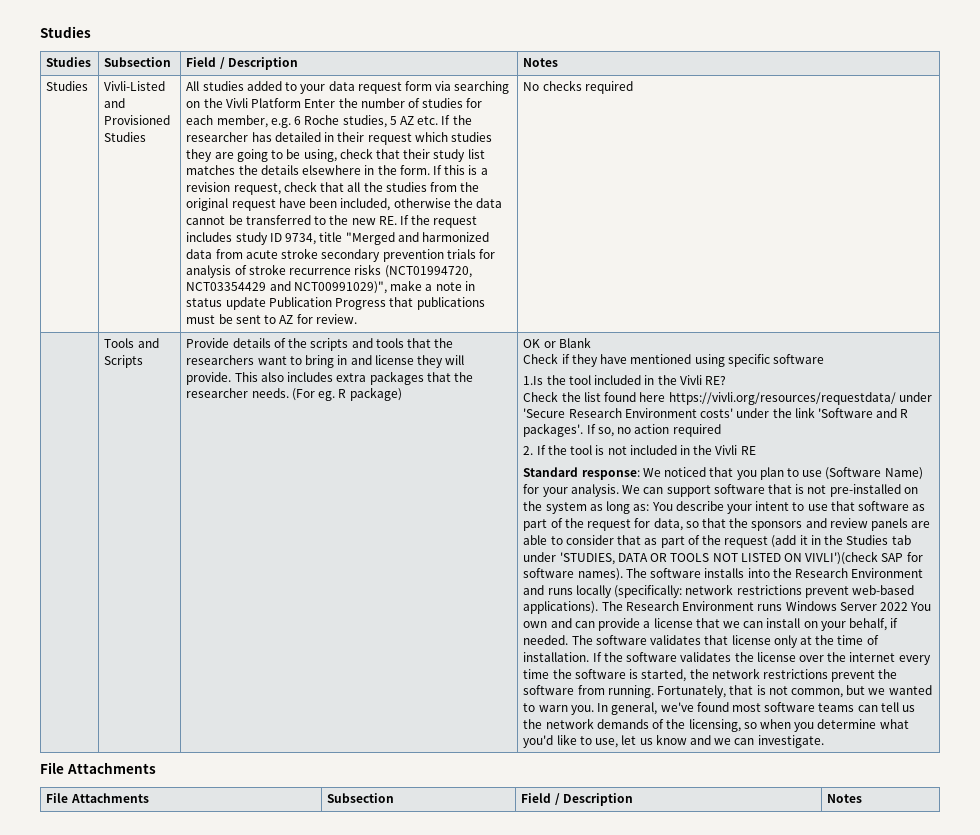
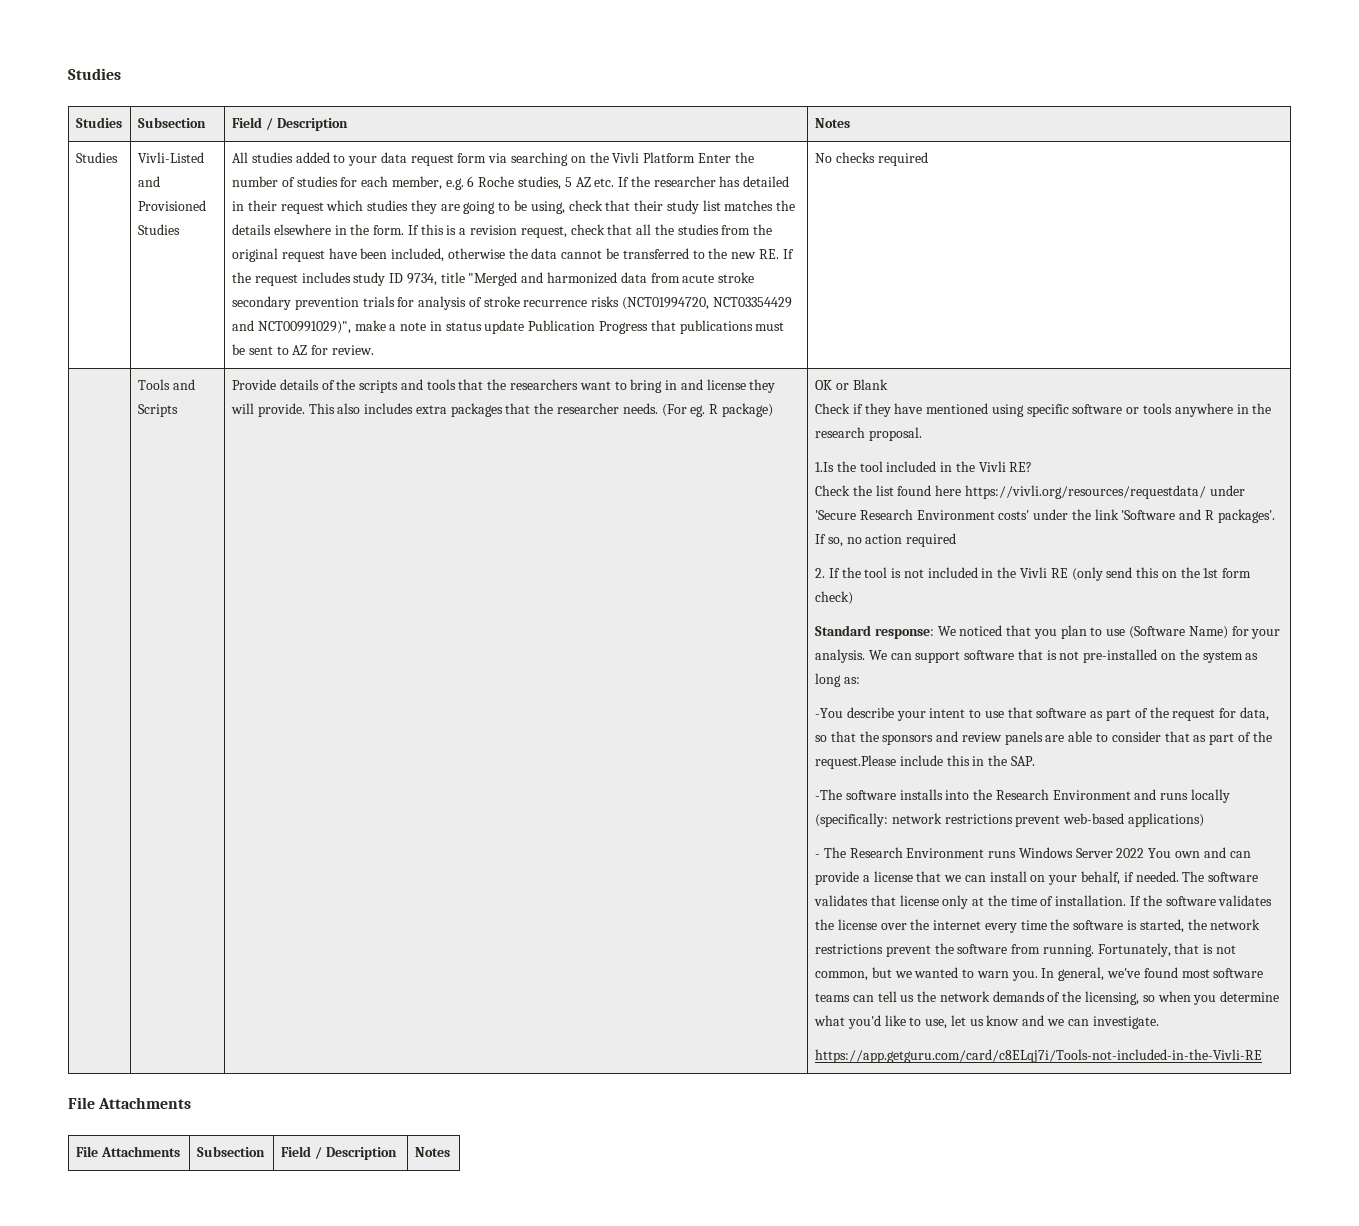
- Check if they have mentioned using specific software
+ Check if they have mentioned using specific software or tools anywhere in the research proposal.
- 2. If the tool is not included in the Vivli RE
+ 2. If the tool is not included in the Vivli RE (only send this on the 1st form check)
- We can support software that is not pre-installed on the system as long as: You describe your intent to use that software as part of the request for data, so that the sponsors and review panels are able to consider that as part of the request (add it in the Studies tab under 'STUDIES, DATA OR TOOLS NOT LISTED ON VIVLI')(check SAP for software names). The software installs into the Research Environment and runs locally (specifically:
+ We can support software that is not pre-installed on the system as long as:
+ -You describe your intent to use that software as part of the request for data, so that the sponsors and review panels are able to consider that as part of the request.Please include this in the SAP.
+ -The software installs into the Research Environment and runs locally (specifically:
- network restrictions prevent web-based applications). The Research Environment runs Windows Server 2022 You own and can provide a license that we can install on your behalf, if needed.
+ network restrictions prevent web-based applications)
+ - The Research Environment runs Windows Server 2022 You own and can provide a license that we can install on your behalf, if needed.
+ https://app.getguru.com/card/c8ELqj7i/Tools-not-included-in-the-Vivli-RE

